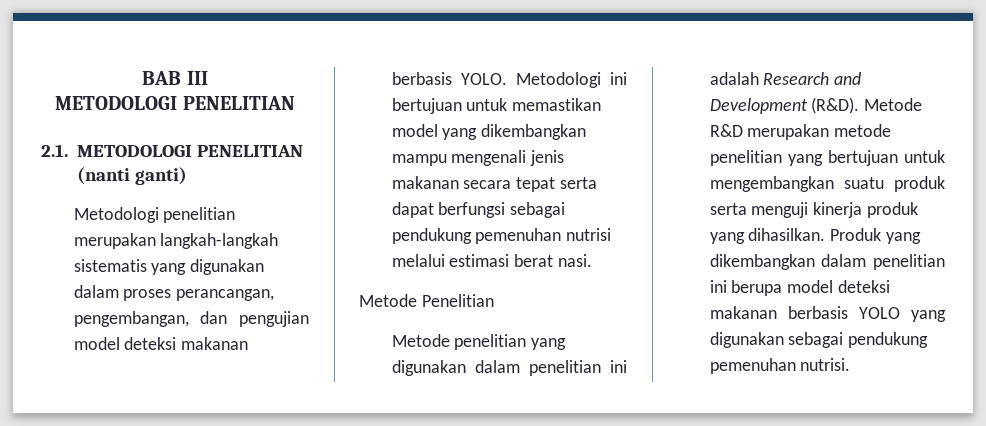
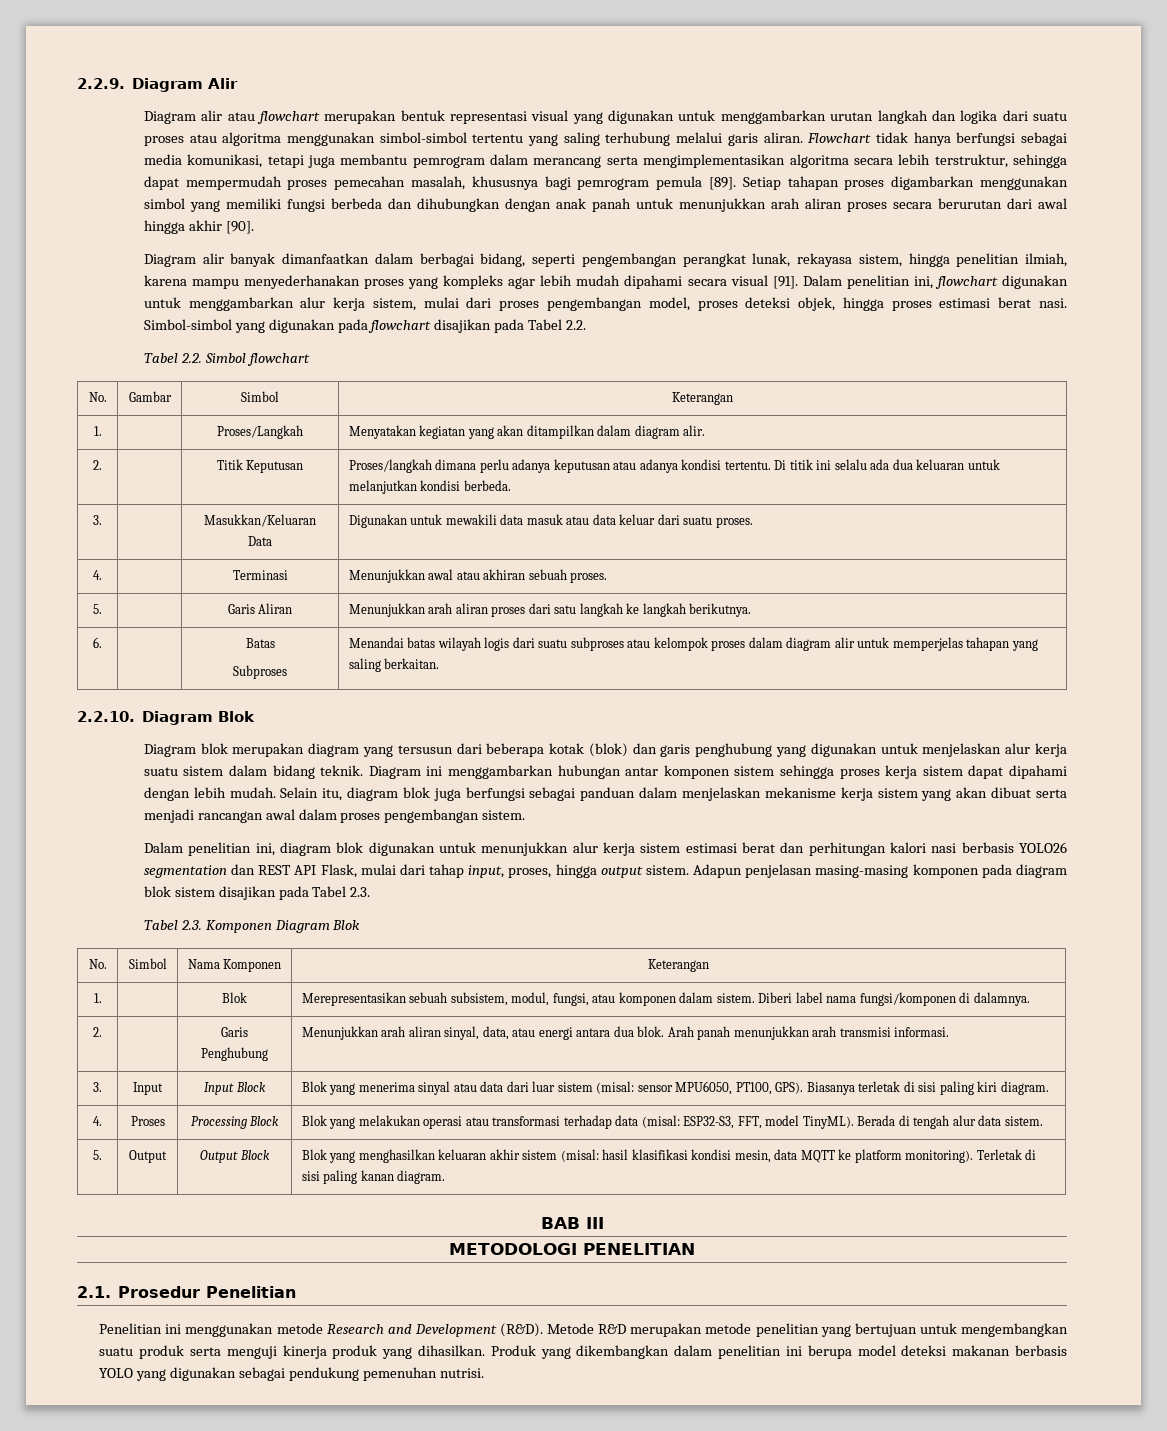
+ 2.2.9. Diagram Alir
+ Diagram alir atau flowchart merupakan bentuk representasi visual yang digunakan untuk menggambarkan urutan langkah dan logika dari suatu proses atau algoritma menggunakan simbol-simbol tertentu yang saling terhubung melalui garis aliran. Flowchart tidak hanya berfungsi sebagai media komunikasi, tetapi juga membantu pemrogram dalam merancang serta mengimplementasikan algoritma secara lebih terstruktur, sehingga dapat mempermudah proses pemecahan masalah, khususnya bagi pemrogram pemula [89]. Setiap tahapan proses digambarkan menggunakan simbol yang memiliki fungsi berbeda dan dihubungkan dengan anak panah untuk menunjukkan arah aliran proses secara berurutan dari awal hingga akhir [90].
+ Diagram alir banyak dimanfaatkan dalam berbagai bidang, seperti pengembangan perangkat lunak, rekayasa sistem, hingga penelitian ilmiah, karena mampu menyederhanakan proses yang kompleks agar lebih mudah dipahami secara visual [91]. Dalam penelitian ini, flowchart digunakan untuk menggambarkan alur kerja sistem, mulai dari proses pengembangan model, proses deteksi objek, hingga proses estimasi berat nasi. Simbol-simbol yang digunakan pada flowchart disajikan pada Tabel 2.2.
+ Tabel 2.2. Simbol flowchart
+ No. | Gambar | Simbol | Keterangan
+ 1. | | Proses/Langkah | Menyatakan kegiatan yang akan ditampilkan dalam diagram alir.
+ 2. | | Titik Keputusan | Proses/langkah dimana perlu adanya keputusan atau adanya kondisi tertentu. Di titik ini selalu ada dua keluaran untuk melanjutkan kondisi berbeda.
+ 3. | | Masukkan/Keluaran Data | Digunakan untuk mewakili data masuk atau data keluar dari suatu proses.
+ 4. | | Terminasi | Menunjukkan awal atau akhiran sebuah proses.
+ 5. | | Garis Aliran | Menunjukkan arah aliran proses dari satu langkah ke langkah berikutnya.
+ 6. | | Batas
+ Subproses | Menandai batas wilayah logis dari suatu subproses atau kelompok proses dalam diagram alir untuk memperjelas tahapan yang saling berkaitan.
+ 2.2.10. Diagram Blok
+ Diagram blok merupakan diagram yang tersusun dari beberapa kotak (blok) dan garis penghubung yang digunakan untuk menjelaskan alur kerja suatu sistem dalam bidang teknik. Diagram ini menggambarkan hubungan antar komponen sistem sehingga proses kerja sistem dapat dipahami dengan lebih mudah. Selain itu, diagram blok juga berfungsi sebagai panduan dalam menjelaskan mekanisme kerja sistem yang akan dibuat serta menjadi rancangan awal dalam proses pengembangan sistem.
+ Dalam penelitian ini, diagram blok digunakan untuk menunjukkan alur kerja sistem estimasi berat dan perhitungan kalori nasi berbasis YOLO26 segmentation dan REST API Flask, mulai dari tahap input, proses, hingga output sistem. Adapun penjelasan masing-masing komponen pada diagram blok sistem disajikan pada Tabel 2.3.
+ Tabel 2.3. Komponen Diagram Blok
+ No. | Simbol | Nama Komponen | Keterangan
+ 1. | | Blok | Merepresentasikan sebuah subsistem, modul, fungsi, atau komponen dalam sistem. Diberi label nama fungsi/komponen di dalamnya.
+ 2. | | Garis Penghubung | Menunjukkan arah aliran sinyal, data, atau energi antara dua blok. Arah panah menunjukkan arah transmisi informasi.
+ 3. | Input | Input Block | Blok yang menerima sinyal atau data dari luar sistem (misal: sensor MPU6050, PT100, GPS). Biasanya terletak di sisi paling kiri diagram.
+ 4. | Proses | Processing Block | Blok yang melakukan operasi atau transformasi terhadap data (misal: ESP32-S3, FFT, model TinyML). Berada di tengah alur data sistem.
+ 5. | Output | Output Block | Blok yang menghasilkan keluaran akhir sistem (misal: hasil klasifikasi kondisi mesin, data MQTT ke platform monitoring). Terletak di sisi paling kanan diagram.
- 2.1. METODOLOGI PENELITIAN (nanti ganti)
- Metodologi penelitian merupakan langkah-langkah sistematis yang digunakan dalam proses perancangan, pengembangan, dan pengujian model deteksi makanan berbasis YOLO. Metodologi ini bertujuan untuk memastikan model yang dikembangkan mampu mengenali jenis makanan secara tepat serta dapat berfungsi sebagai pendukung pemenuhan nutrisi melalui estimasi berat nasi.
- Metode Penelitian
- Metode penelitian yang digunakan dalam penelitian ini adalah Research and Development (R&D).
+ 2.1. Prosedur Penelitian
+ Penelitian ini menggunakan metode Research and Development (R&D).

